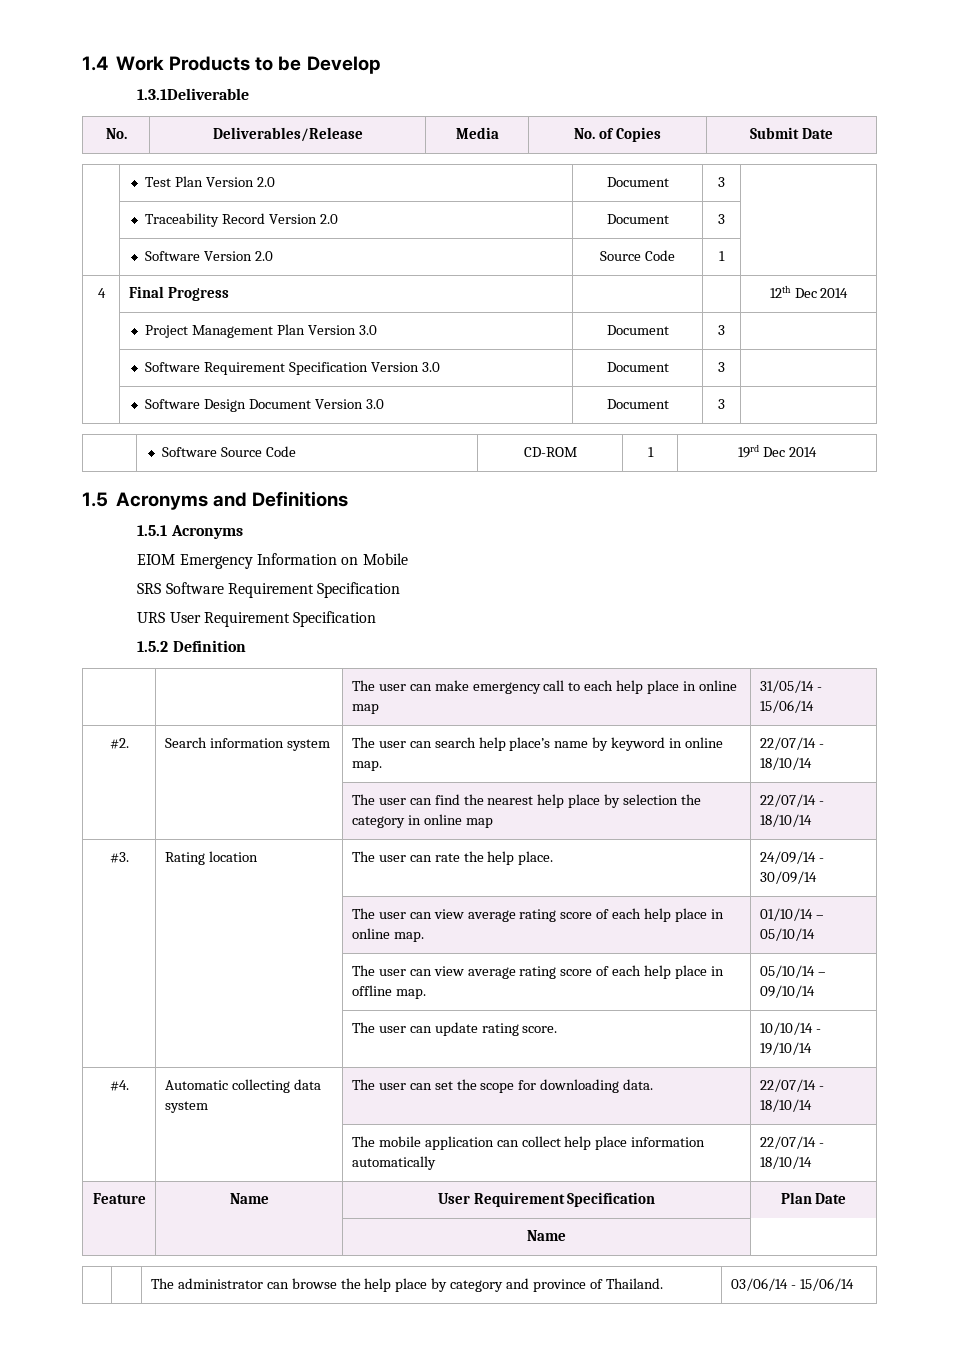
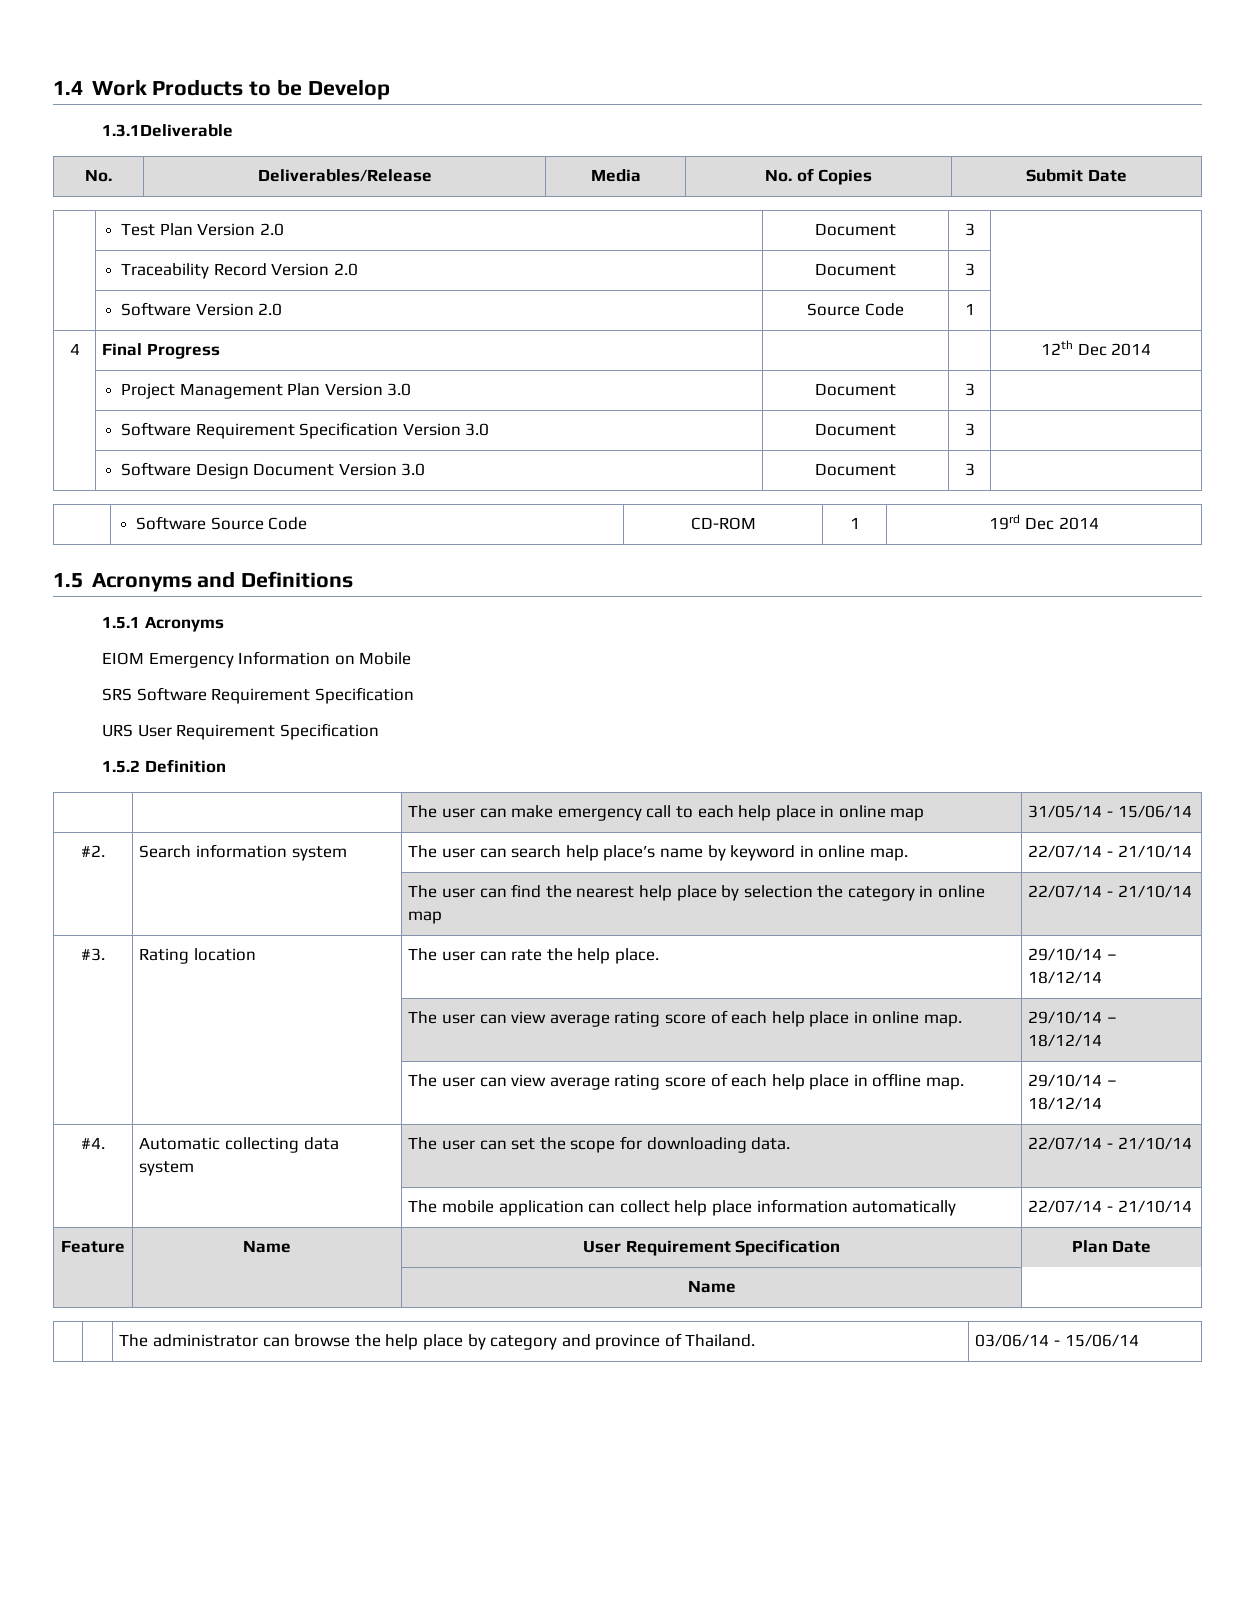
- #2. | Search information system | The user can search help place’s name by keyword in online map. | 22/07/14 - 18/10/14
+ #2. | Search information system | The user can search help place’s name by keyword in online map. | 22/07/14 - 21/10/14
- | | The user can find the nearest help place by selection the category in online map | 22/07/14 - 18/10/14
+ | | The user can find the nearest help place by selection the category in online map | 22/07/14 - 21/10/14
- #3. | Rating location | The user can rate the help place. | 24/09/14 - 30/09/14
+ #3. | Rating location | The user can rate the help place. | 29/10/14 – 18/12/14
- | | The user can view average rating score of each help place in online map. | 01/10/14 – 05/10/14
+ | | The user can view average rating score of each help place in online map. | 29/10/14 – 18/12/14
- | | The user can view average rating score of each help place in offline map. | 05/10/14 – 09/10/14
- | | The user can update rating score. | 10/10/14 - 19/10/14
+ | | The user can view average rating score of each help place in offline map. | 29/10/14 – 18/12/14
- #4. | Automatic collecting data system | The user can set the scope for downloading data. | 22/07/14 - 18/10/14
+ #4. | Automatic collecting data system | The user can set the scope for downloading data. | 22/07/14 - 21/10/14
- | | The mobile application can collect help place information automatically | 22/07/14 - 18/10/14
+ | | The mobile application can collect help place information automatically | 22/07/14 - 21/10/14

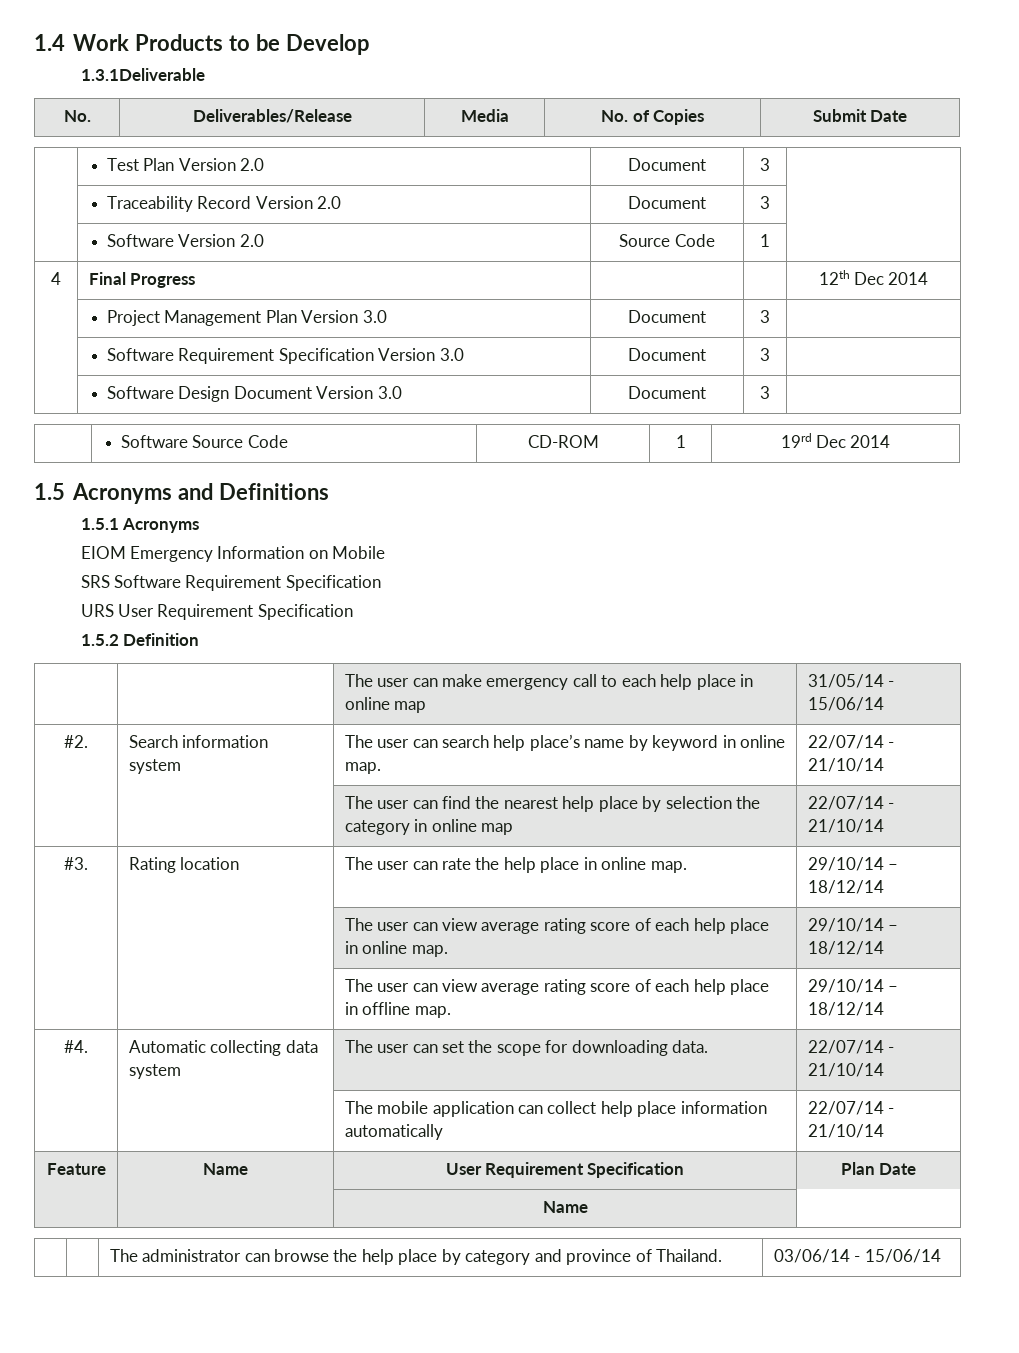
- #3. | Rating location | The user can rate the help place. | 29/10/14 – 18/12/14
+ #3. | Rating location | The user can rate the help place in online map. | 29/10/14 – 18/12/14

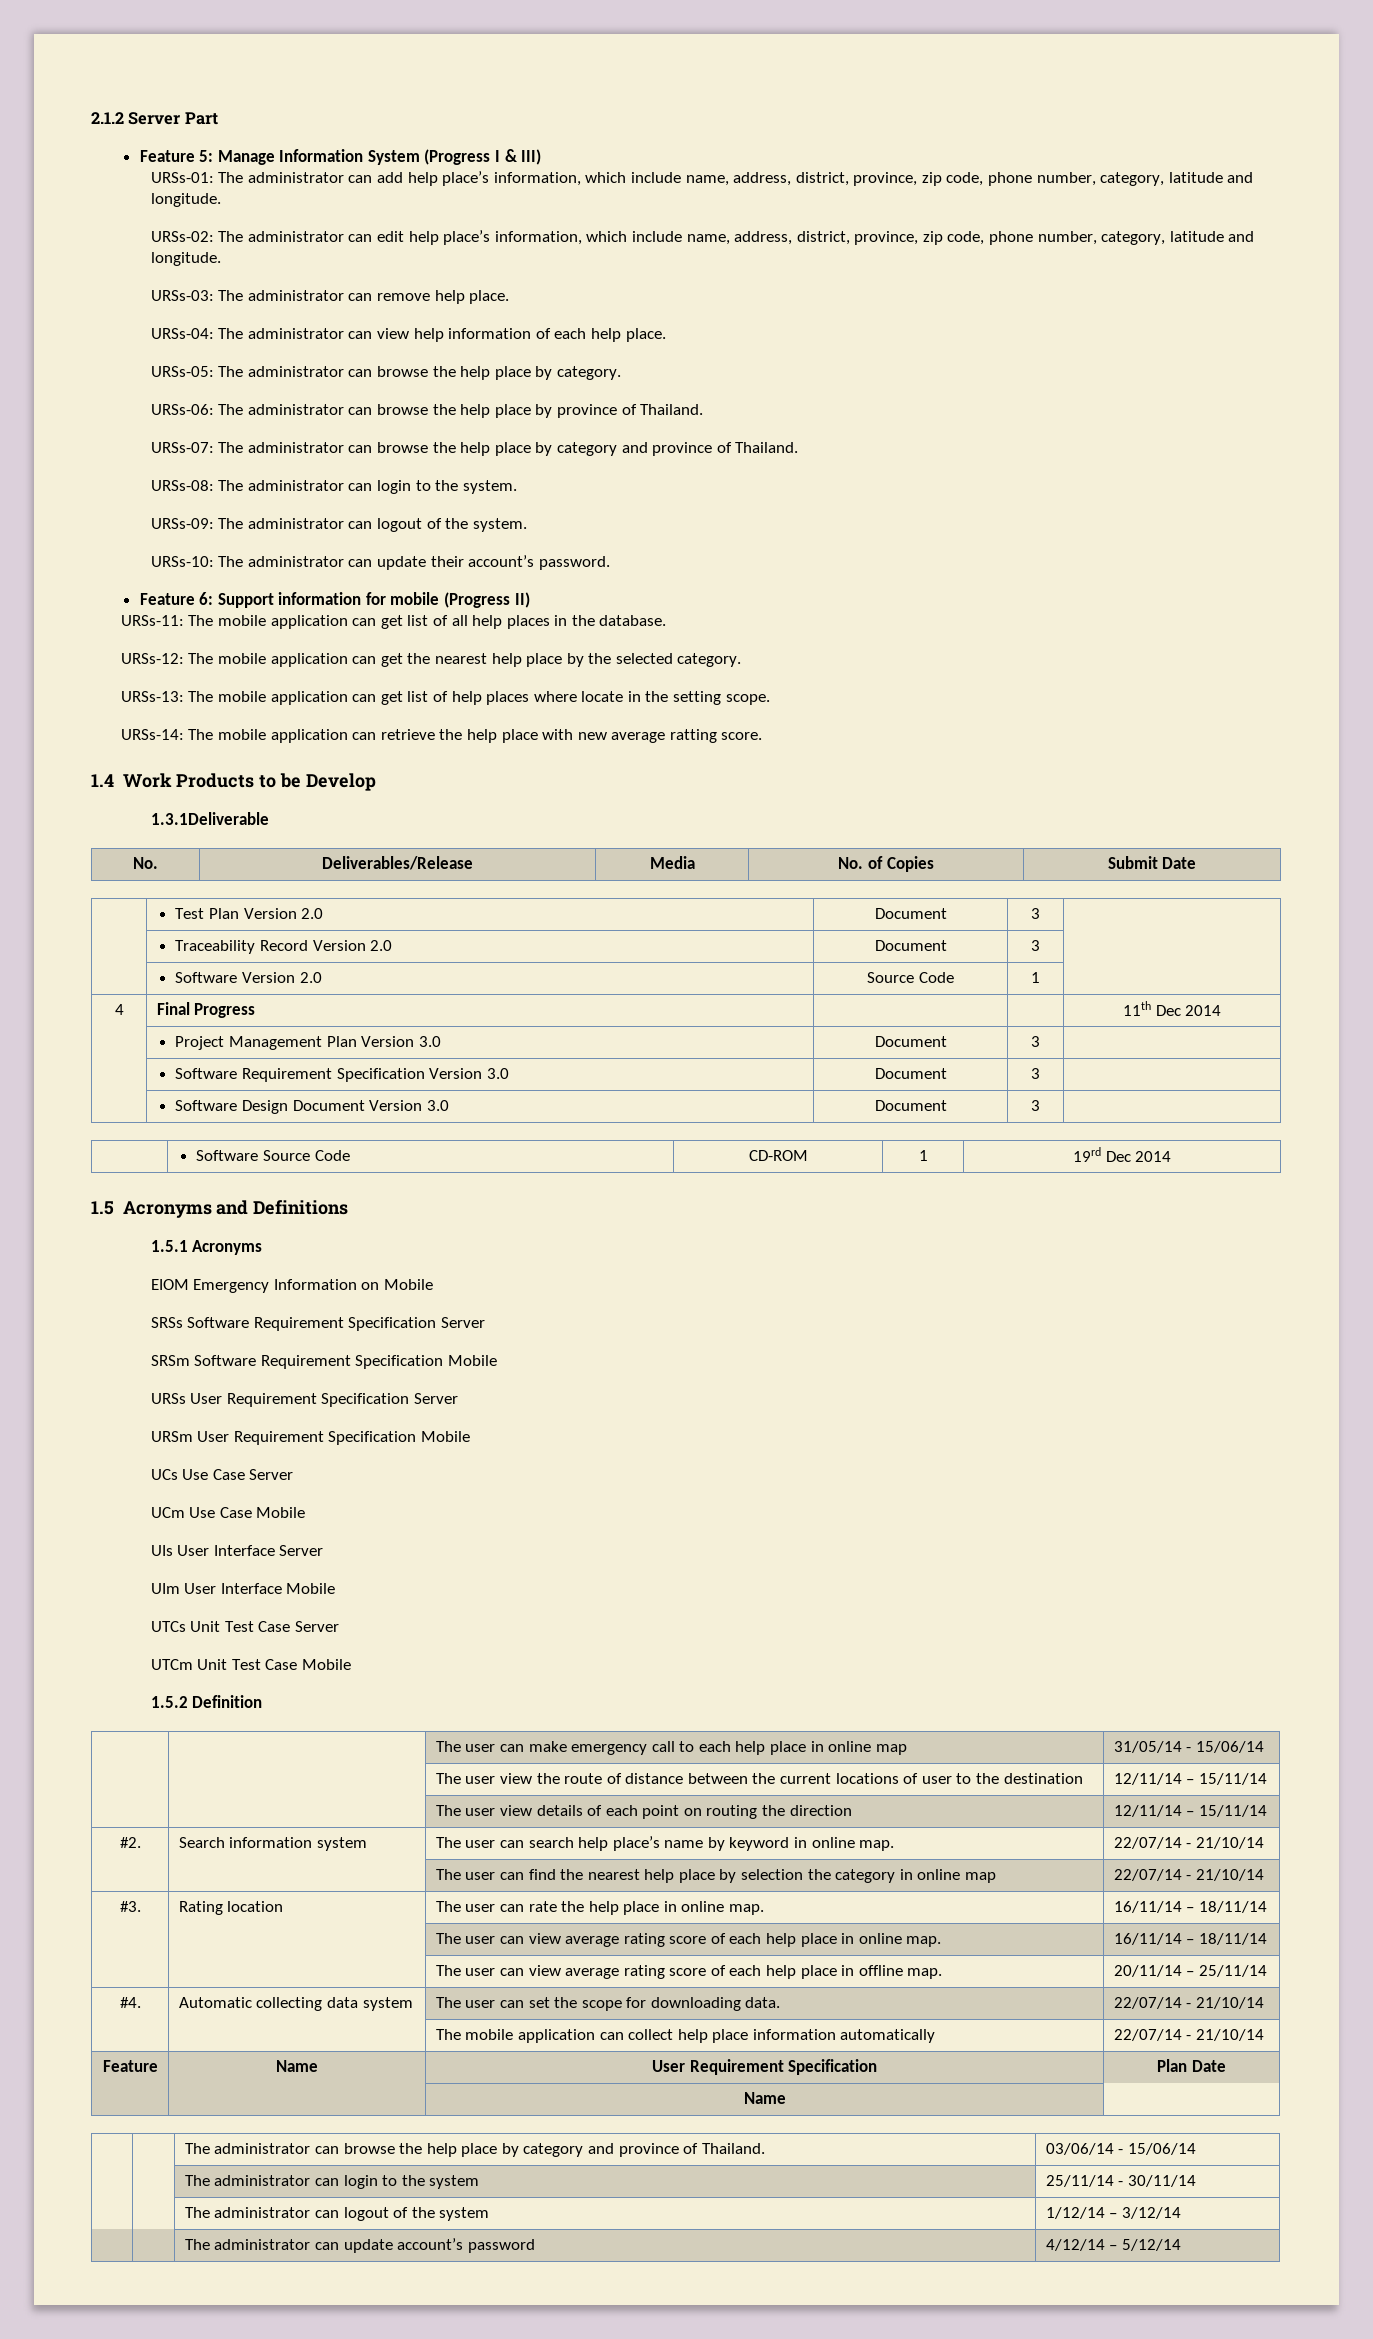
+ 2.1.2 Server Part
+ Feature 5: Manage Information System (Progress I & III)
+ URSs-01: The administrator can add help place’s information, which include name, address, district, province, zip code, phone number, category, latitude and longitude.
+ URSs-02: The administrator can edit help place’s information, which include name, address, district, province, zip code, phone number, category, latitude and longitude.
+ URSs-03: The administrator can remove help place.
+ URSs-04: The administrator can view help information of each help place.
+ URSs-05: The administrator can browse the help place by category.
+ URSs-06: The administrator can browse the help place by province of Thailand.
+ URSs-07: The administrator can browse the help place by category and province of Thailand.
+ URSs-08: The administrator can login to the system.
+ URSs-09: The administrator can logout of the system.
+ URSs-10: The administrator can update their account’s password.
+ Feature 6: Support information for mobile (Progress II)
+ URSs-11: The mobile application can get list of all help places in the database.
+ URSs-12: The mobile application can get the nearest help place by the selected category.
+ URSs-13: The mobile application can get list of help places where locate in the setting scope.
+ URSs-14: The mobile application can retrieve the help place with new average ratting score.
- 4 | Final Progress | | | 12th Dec 2014
+ 4 | Final Progress | | | 11th Dec 2014
- SRS Software Requirement Specification
- URS User Requirement Specification
+ SRSs Software Requirement Specification Server
+ SRSm Software Requirement Specification Mobile
+ URSs User Requirement Specification Server
+ URSm User Requirement Specification Mobile
+ UCs Use Case Server
+ UCm Use Case Mobile
+ UIs User Interface Server
+ UIm User Interface Mobile
+ UTCs Unit Test Case Server
+ UTCm Unit Test Case Mobile
+ | | The user view the route of distance between the current locations of user to the destination | 12/11/14 – 15/11/14
+ | | The user view details of each point on routing the direction | 12/11/14 – 15/11/14
- #3. | Rating location | The user can rate the help place in online map. | 29/10/14 – 18/12/14
+ #3. | Rating location | The user can rate the help place in online map. | 16/11/14 – 18/11/14
- | | The user can view average rating score of each help place in online map. | 29/10/14 – 18/12/14
+ | | The user can view average rating score of each help place in online map. | 16/11/14 – 18/11/14
- | | The user can view average rating score of each help place in offline map. | 29/10/14 – 18/12/14
+ | | The user can view average rating score of each help place in offline map. | 20/11/14 – 25/11/14
+ | | The administrator can login to the system | 25/11/14 - 30/11/14
+ | | The administrator can logout of the system | 1/12/14 – 3/12/14
+ | | The administrator can update account’s password | 4/12/14 – 5/12/14

